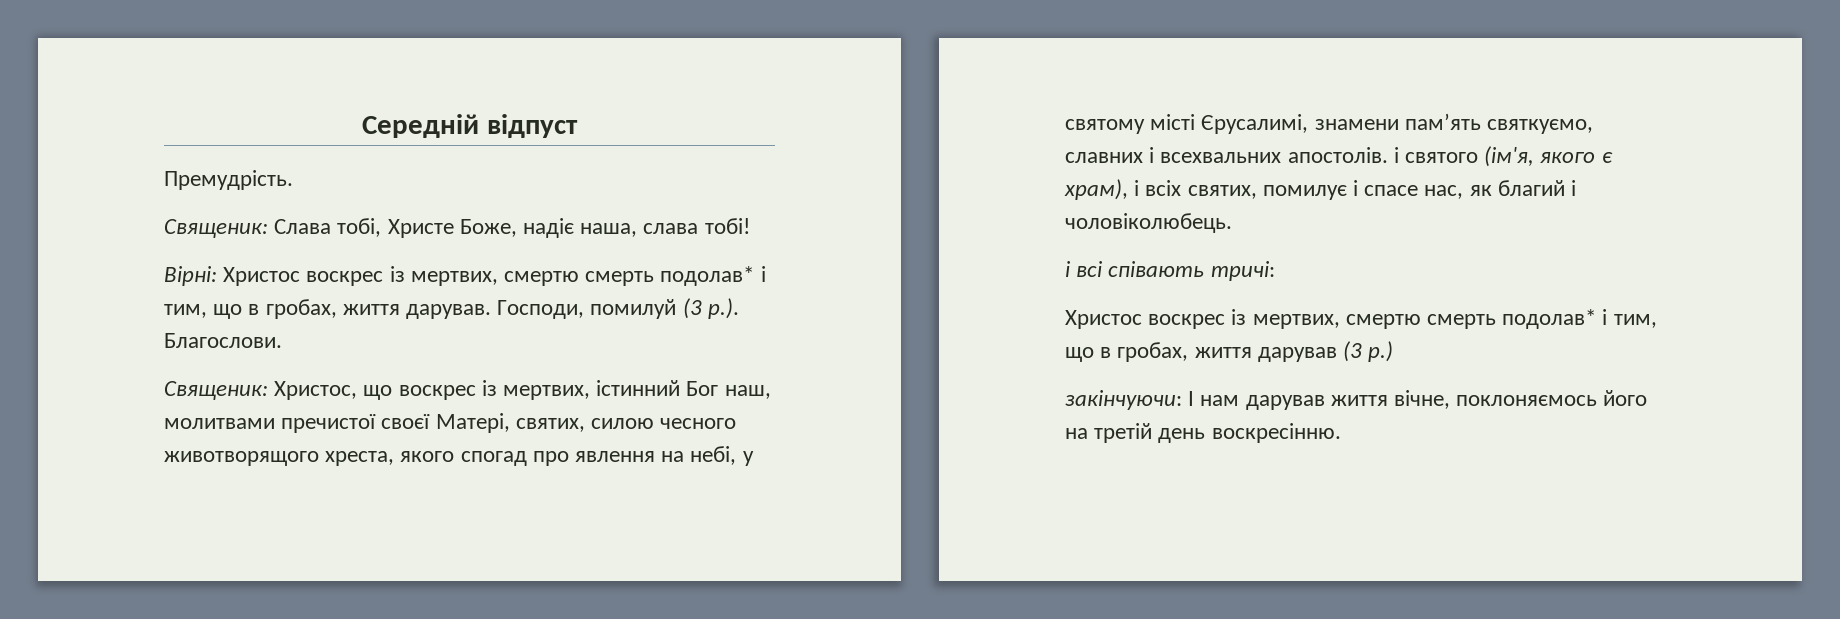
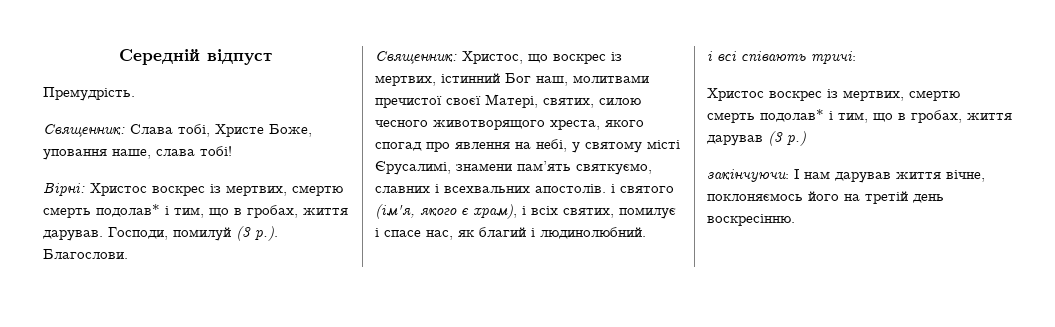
- Священик: Слава тобі, Христе Боже, надіє наша, слава тобі!
+ Священник: Слава тобі, Христе Боже, уповання наше, слава тобі!
- Священик: Христос, що воскрес із мертвих, істинний Бог наш, молитвами пречистої своєї Матері, святих, силою чесного животворящого хреста, якого спогад про явлення на небі, у святому місті Єрусалимі, знамени пам’ять святкуємо, славних і всехвальних апостолів. і святого (ім'я, якого є храм), і всіх святих, помилує і спасе нас, як благий і чоловіколюбець.
+ Священник: Христос, що воскрес із мертвих, істинний Бог наш, молитвами пречистої своєї Матері, святих, силою чесного животворящого хреста, якого спогад про явлення на небі, у святому місті Єрусалимі, знамени пам’ять святкуємо, славних і всехвальних апостолів. і святого (ім'я, якого є храм), і всіх святих, помилує і спасе нас, як благий і людинолюбний.

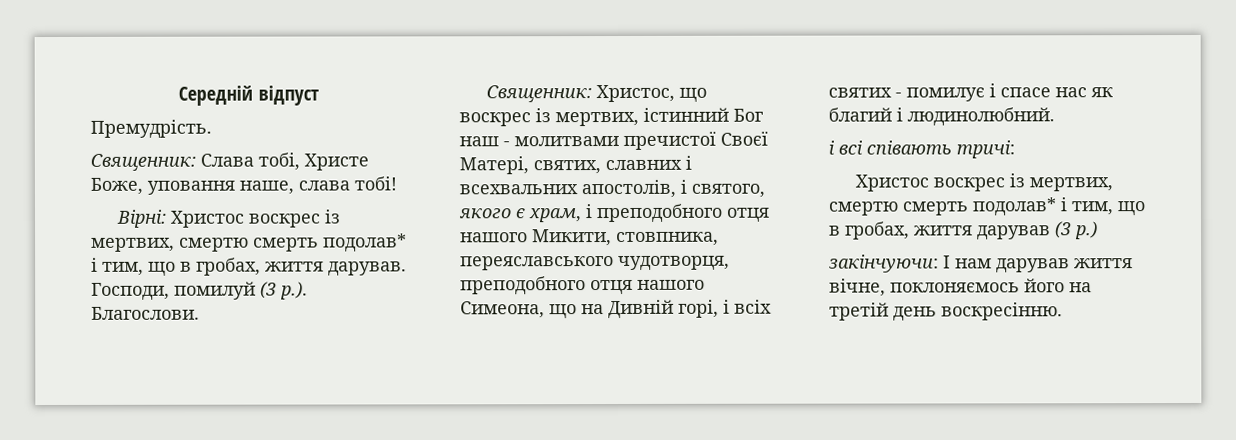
- Священник: Христос, що воскрес із мертвих, істинний Бог наш, молитвами пречистої своєї Матері, святих, силою чесного животворящого хреста, якого спогад про явлення на небі, у святому місті Єрусалимі, знамени пам’ять святкуємо, славних і всехвальних апостолів. і святого (ім'я, якого є храм), і всіх святих, помилує і спасе нас, як благий і людинолюбний.
+ Священник: Христос, що воскрес із мертвих, істинний Бог наш - молитвами пречистої Своєї Матері, святих, славних і всехвальних апостолів, і святого, якого є храм, і преподобного отця нашого Микити, стовпника, переяславського чудотворця, преподобного отця нашого Симеона, що на Дивній горі, і всіх святих - помилує і спасе нас як благий і людинолюбний.

